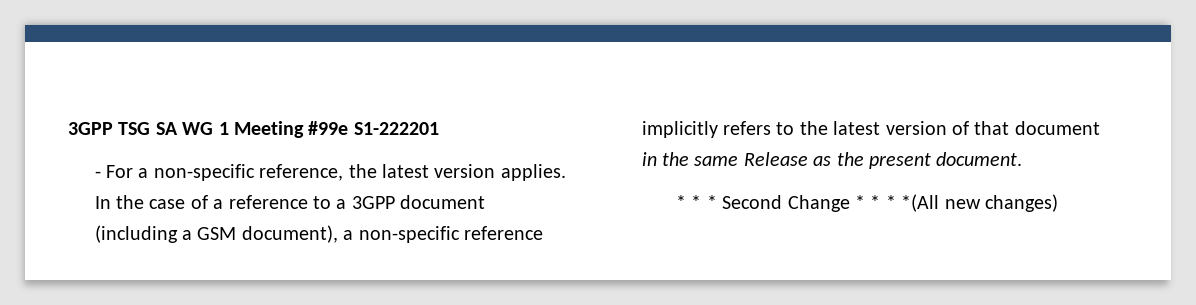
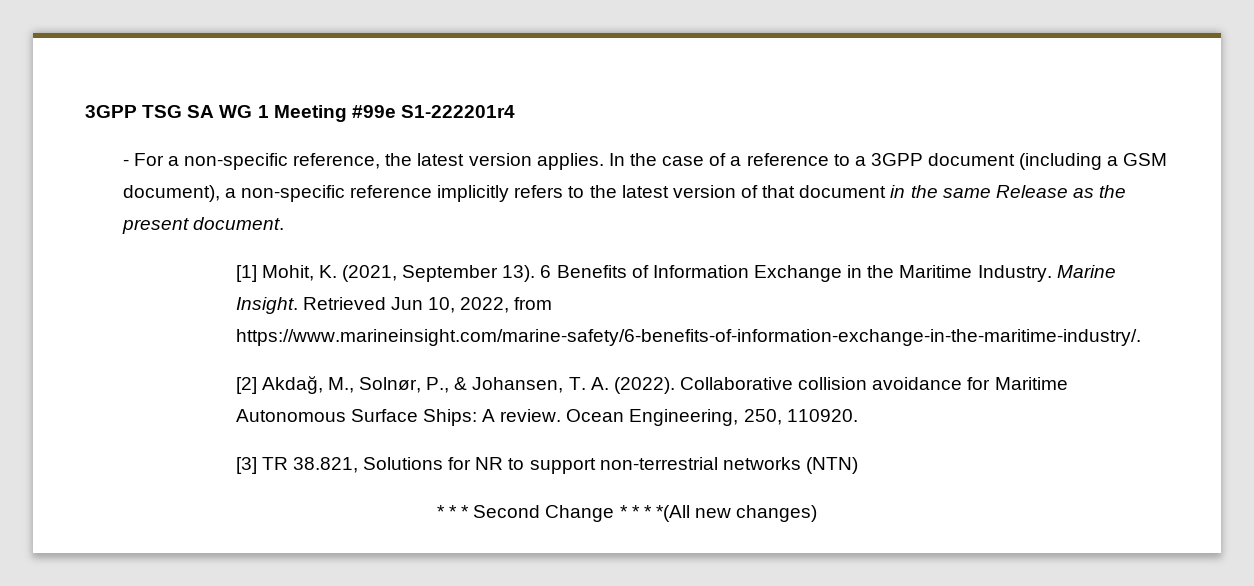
- 3GPP TSG SA WG 1 Meeting #99e S1-222201
+ 3GPP TSG SA WG 1 Meeting #99e S1-222201r4
+ [1] Mohit, K. (2021, September 13). 6 Benefits of Information Exchange in the Maritime Industry. Marine Insight. Retrieved Jun 10, 2022, from https://www.marineinsight.com/marine-safety/6-benefits-of-information-exchange-in-the-maritime-industry/.
+ [2] Akdağ, M., Solnør, P., & Johansen, T. A. (2022). Collaborative collision avoidance for Maritime Autonomous Surface Ships: A review. Ocean Engineering, 250, 110920.
+ [3] TR 38.821, Solutions for NR to support non-terrestrial networks (NTN)

